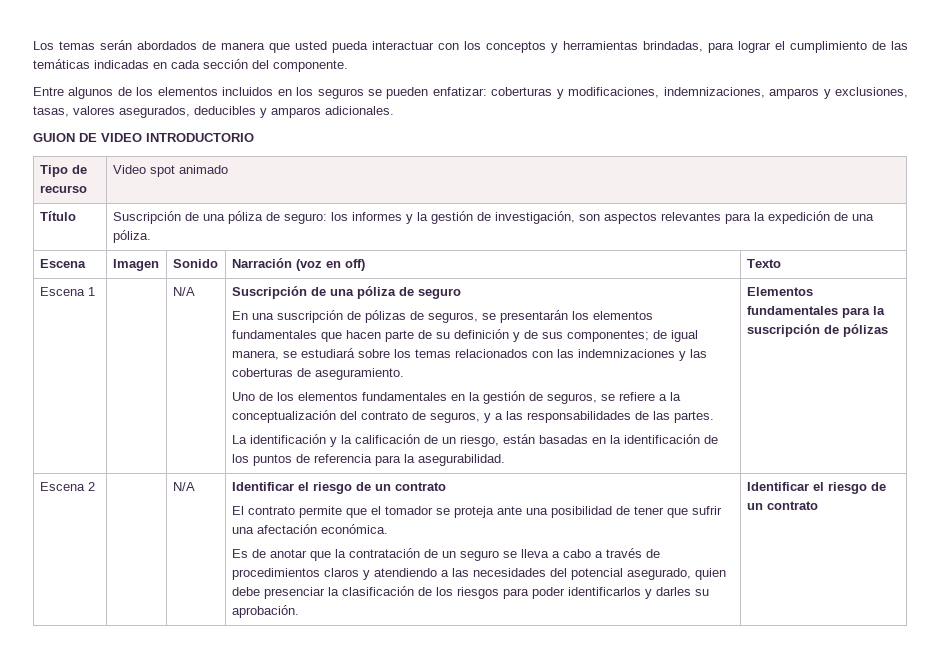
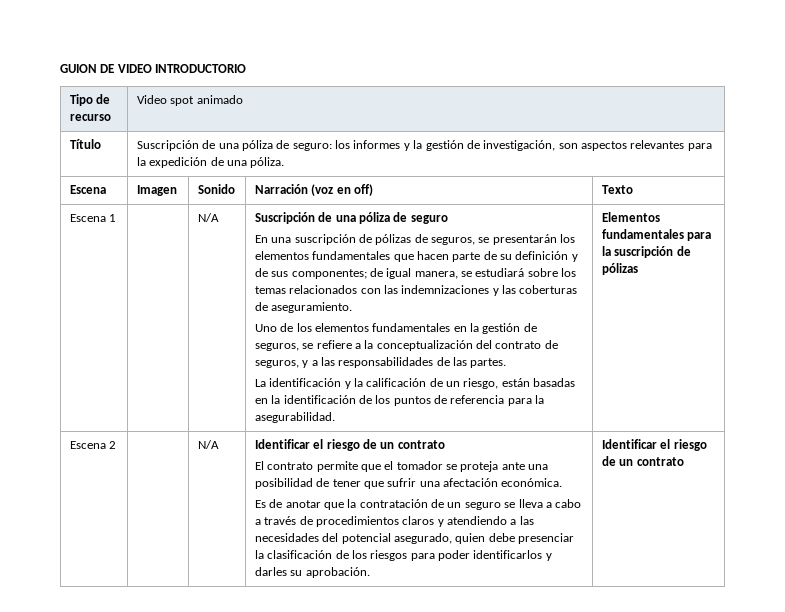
- Los temas serán abordados de manera que usted pueda interactuar con los conceptos y herramientas brindadas, para lograr el cumplimiento de las temáticas indicadas en cada sección del componente.
- Entre algunos de los elementos incluidos en los seguros se pueden enfatizar: coberturas y modificaciones, indemnizaciones, amparos y exclusiones, tasas, valores asegurados, deducibles y amparos adicionales.

